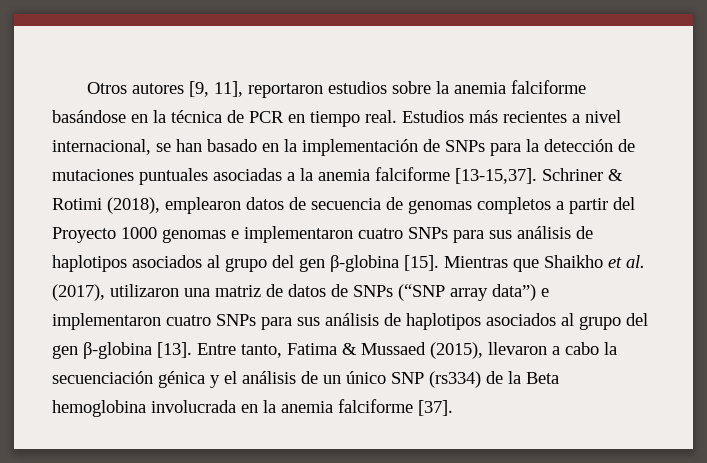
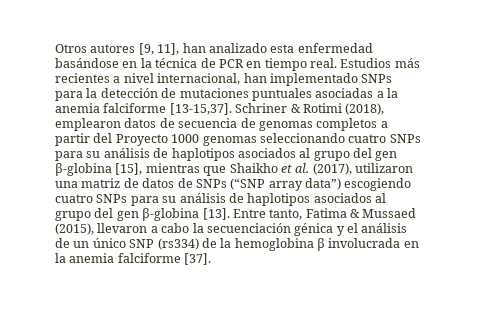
- Otros autores [9, 11], reportaron estudios sobre la anemia falciforme basándose en la técnica de PCR en tiempo real.
+ Otros autores [9, 11], han analizado esta enfermedad basándose en la técnica de PCR en tiempo real.
- Estudios más recientes a nivel internacional, se han basado en la implementación de SNPs para la detección de mutaciones puntuales asociadas a la anemia falciforme [13-15,37].
+ Estudios más recientes a nivel internacional, han implementado SNPs para la detección de mutaciones puntuales asociadas a la anemia falciforme [13-15,37].
- Schriner & Rotimi (2018), emplearon datos de secuencia de genomas completos a partir del Proyecto 1000 genomas e implementaron cuatro SNPs para sus análisis de haplotipos asociados al grupo del gen β-globina [15]. Mientras que Shaikho et al. (2017), utilizaron una matriz de datos de SNPs (“SNP array data”) e implementaron cuatro SNPs para sus análisis de haplotipos asociados al grupo del gen β-globina [13].
+ Schriner & Rotimi (2018), emplearon datos de secuencia de genomas completos a partir del Proyecto 1000 genomas seleccionando cuatro SNPs para su análisis de haplotipos asociados al grupo del gen β-globina [15], mientras que Shaikho et al. (2017), utilizaron una matriz de datos de SNPs (“SNP array data”) escogiendo cuatro SNPs para su análisis de haplotipos asociados al grupo del gen β-globina [13].
- Entre tanto, Fatima & Mussaed (2015), llevaron a cabo la secuenciación génica y el análisis de un único SNP (rs334) de la Beta hemoglobina involucrada en la anemia falciforme [37].
+ Entre tanto, Fatima & Mussaed (2015), llevaron a cabo la secuenciación génica y el análisis de un único SNP (rs334) de la hemoglobina β involucrada en la anemia falciforme [37].

